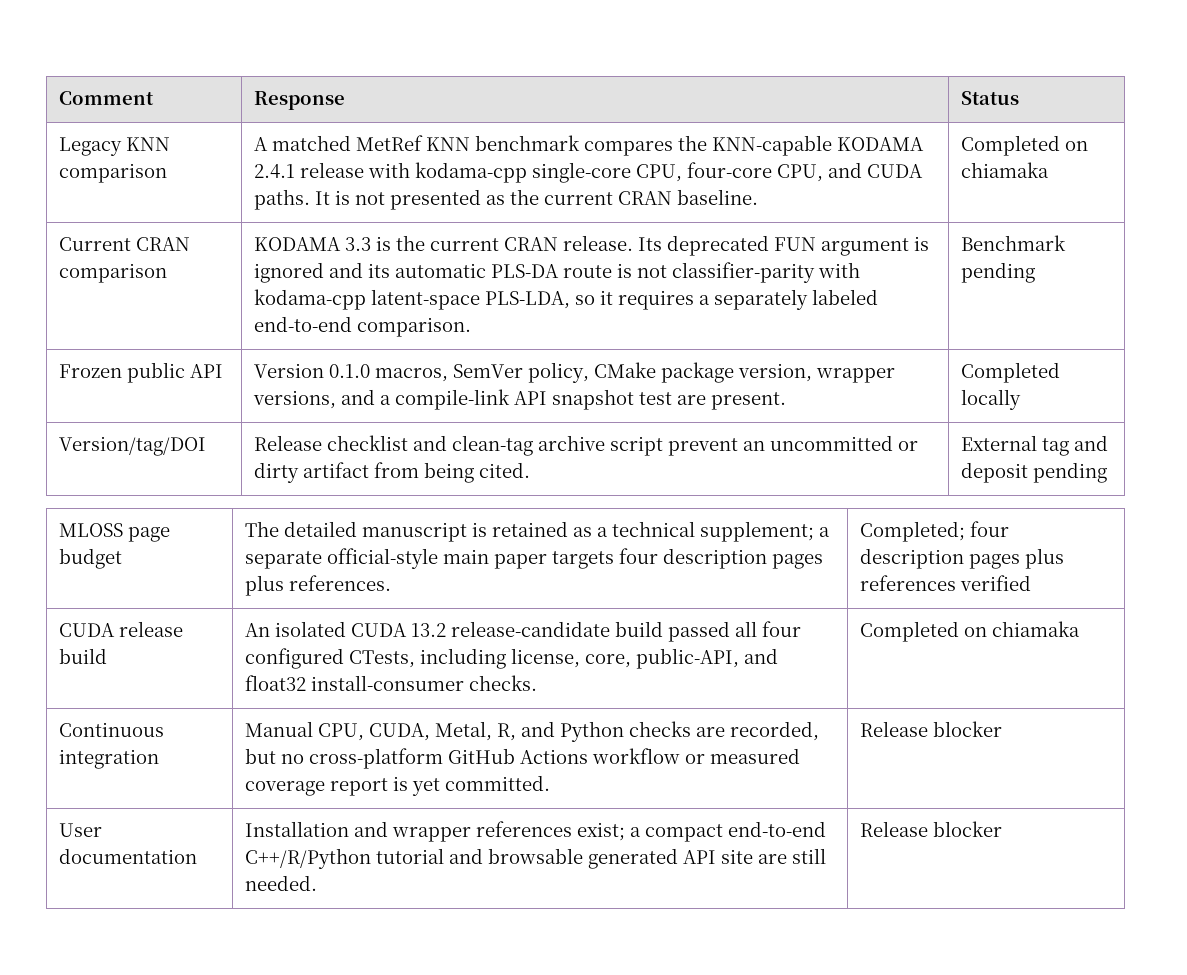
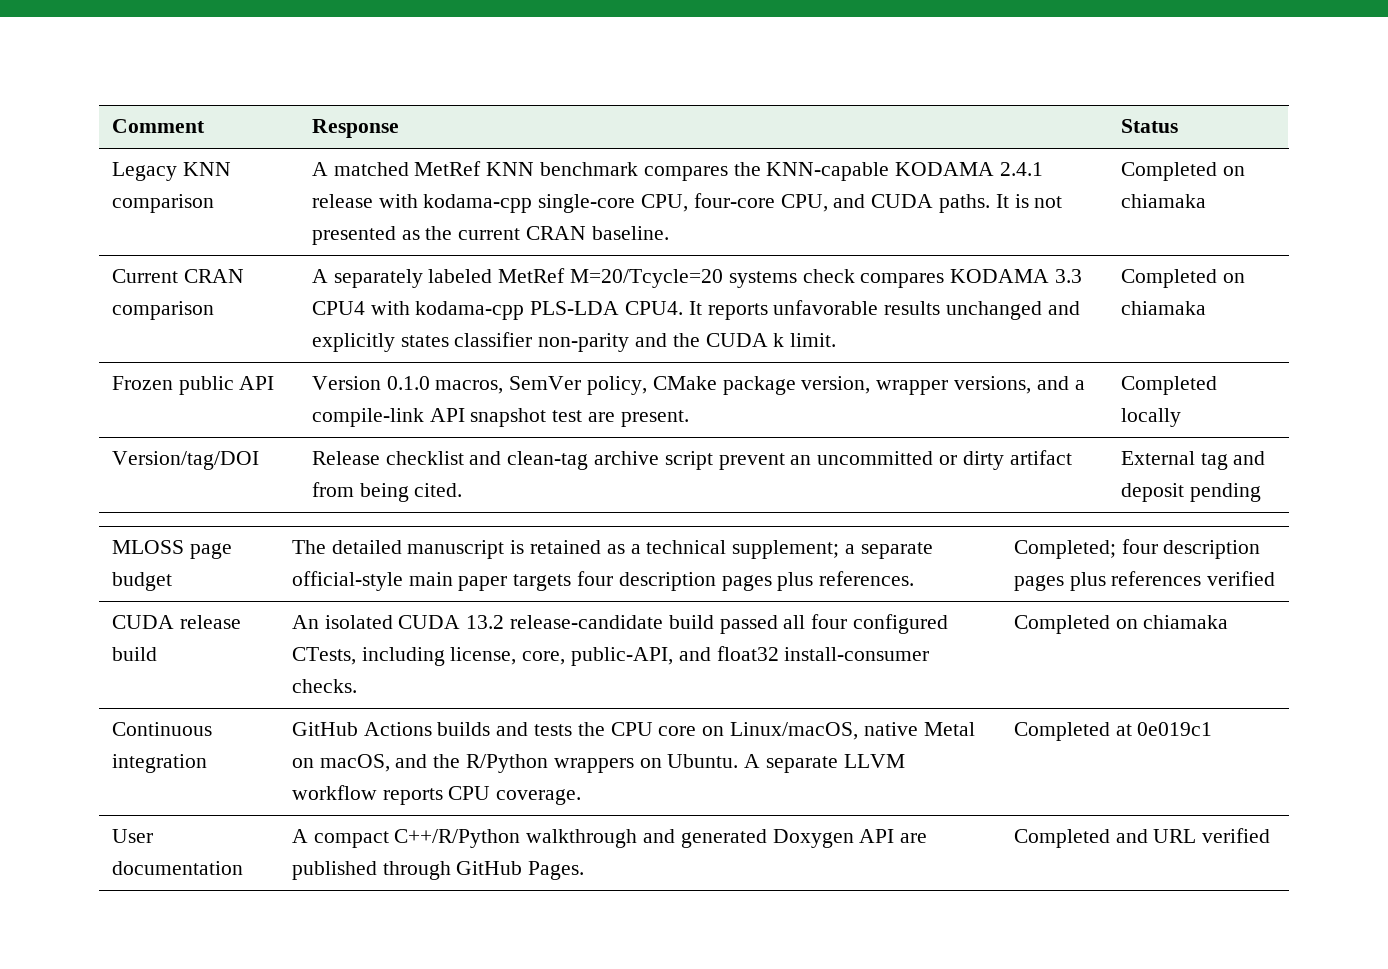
- Current CRAN comparison | KODAMA 3.3 is the current CRAN release. Its deprecated FUN argument is ignored and its automatic PLS-DA route is not classifier-parity with kodama-cpp latent-space PLS-LDA, so it requires a separately labeled end-to-end comparison. | Benchmark pending
+ Current CRAN comparison | A separately labeled MetRef M=20/Tcycle=20 systems check compares KODAMA 3.3 CPU4 with kodama-cpp PLS-LDA CPU4. It reports unfavorable results unchanged and explicitly states classifier non-parity and the CUDA k limit. | Completed on chiamaka
- Continuous integration | Manual CPU, CUDA, Metal, R, and Python checks are recorded, but no cross-platform GitHub Actions workflow or measured coverage report is yet committed. | Release blocker
- User documentation | Installation and wrapper references exist; a compact end-to-end C++/R/Python tutorial and browsable generated API site are still needed. | Release blocker
+ Continuous integration | GitHub Actions builds and tests the CPU core on Linux/macOS, native Metal on macOS, and the R/Python wrappers on Ubuntu. A separate LLVM workflow reports CPU coverage. | Completed at 0e019c1
+ User documentation | A compact C++/R/Python walkthrough and generated Doxygen API are published through GitHub Pages. | Completed and URL verified

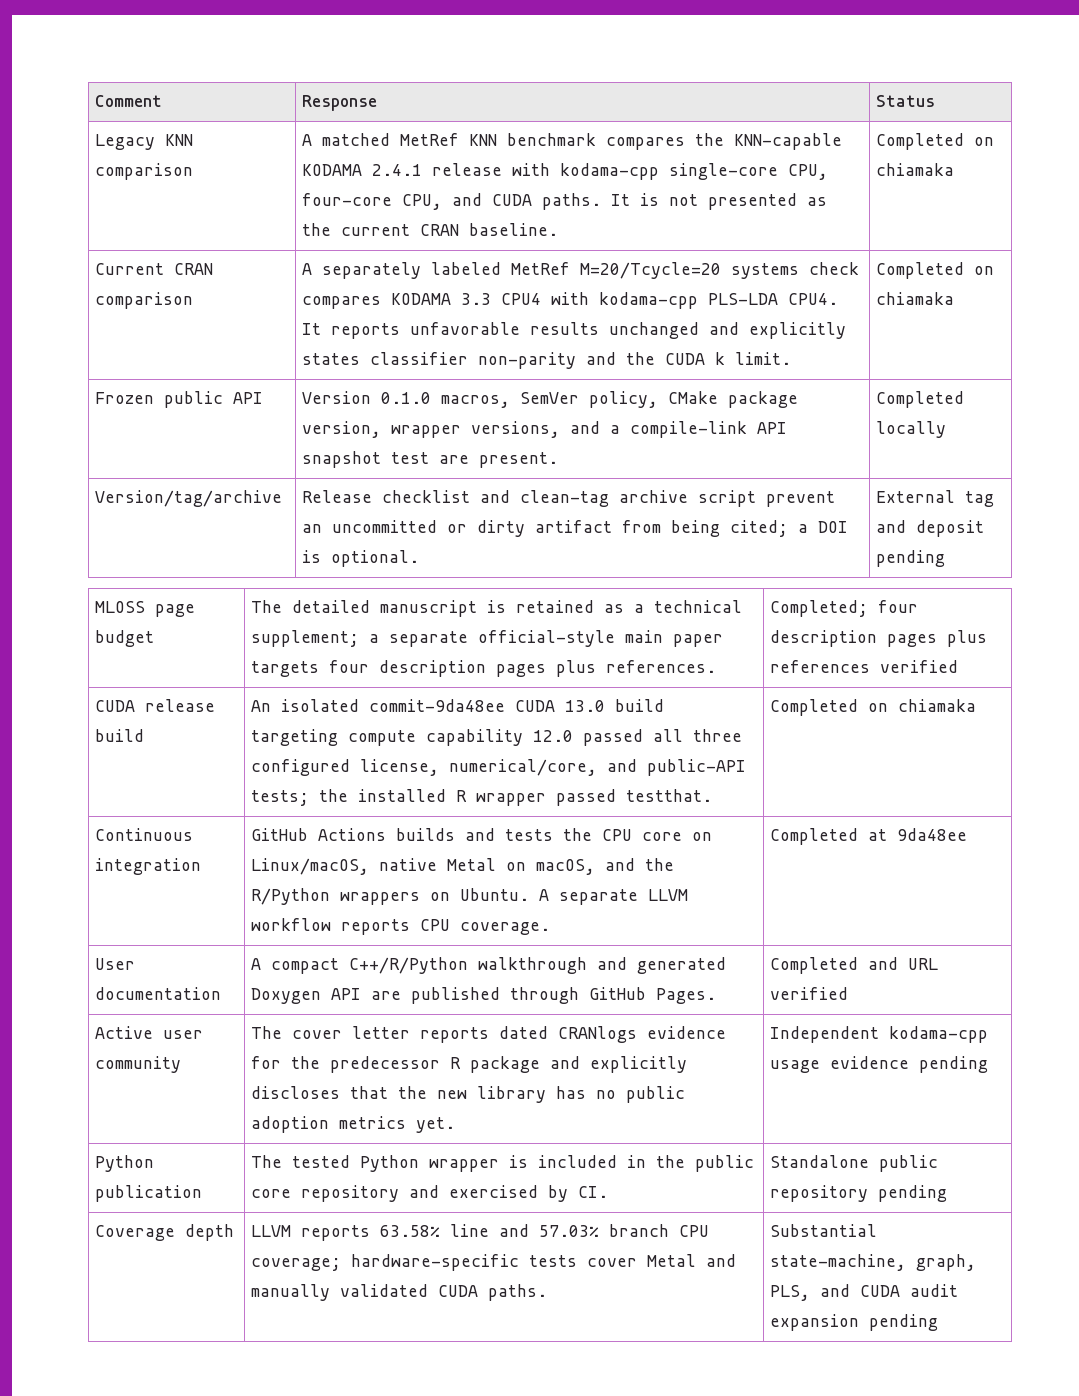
- Version/tag/DOI | Release checklist and clean-tag archive script prevent an uncommitted or dirty artifact from being cited. | External tag and deposit pending
+ Version/tag/archive | Release checklist and clean-tag archive script prevent an uncommitted or dirty artifact from being cited; a DOI is optional. | External tag and deposit pending
- CUDA release build | An isolated CUDA 13.2 release-candidate build passed all four configured CTests, including license, core, public-API, and float32 install-consumer checks. | Completed on chiamaka
+ CUDA release build | An isolated commit-9da48ee CUDA 13.0 build targeting compute capability 12.0 passed all three configured license, numerical/core, and public-API tests; the installed R wrapper passed testthat. | Completed on chiamaka
- Continuous integration | GitHub Actions builds and tests the CPU core on Linux/macOS, native Metal on macOS, and the R/Python wrappers on Ubuntu. A separate LLVM workflow reports CPU coverage. | Completed at 0e019c1
+ Continuous integration | GitHub Actions builds and tests the CPU core on Linux/macOS, native Metal on macOS, and the R/Python wrappers on Ubuntu. A separate LLVM workflow reports CPU coverage. | Completed at 9da48ee
+ Active user community | The cover letter reports dated CRANlogs evidence for the predecessor R package and explicitly discloses that the new library has no public adoption metrics yet. | Independent kodama-cpp usage evidence pending
+ Python publication | The tested Python wrapper is included in the public core repository and exercised by CI. | Standalone public repository pending
+ Coverage depth | LLVM reports 63.58% line and 57.03% branch CPU coverage; hardware-specific tests cover Metal and manually validated CUDA paths. | Substantial state-machine, graph, PLS, and CUDA audit expansion pending

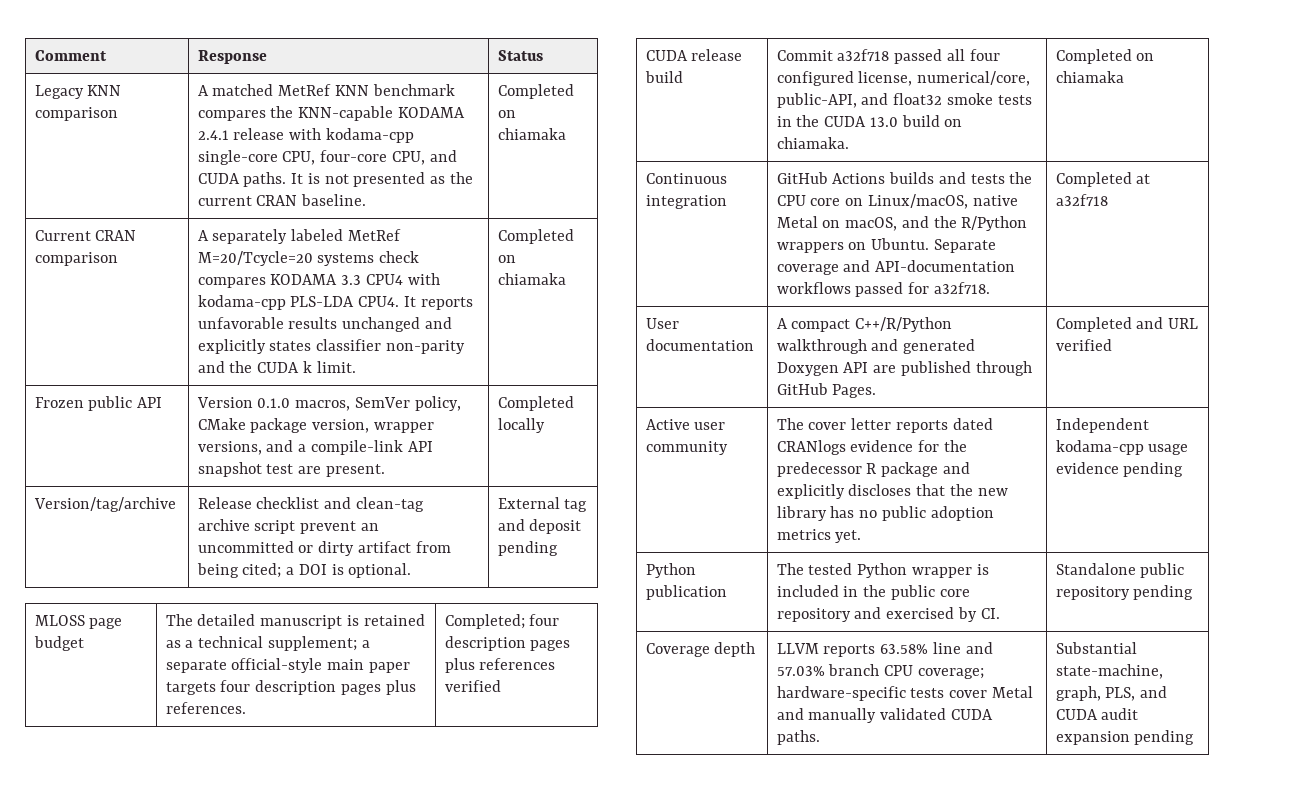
- CUDA release build | An isolated commit-9da48ee CUDA 13.0 build targeting compute capability 12.0 passed all three configured license, numerical/core, and public-API tests; the installed R wrapper passed testthat. | Completed on chiamaka
+ CUDA release build | Commit a32f718 passed all four configured license, numerical/core, public-API, and float32 smoke tests in the CUDA 13.0 build on chiamaka. | Completed on chiamaka
- Continuous integration | GitHub Actions builds and tests the CPU core on Linux/macOS, native Metal on macOS, and the R/Python wrappers on Ubuntu. A separate LLVM workflow reports CPU coverage. | Completed at 9da48ee
+ Continuous integration | GitHub Actions builds and tests the CPU core on Linux/macOS, native Metal on macOS, and the R/Python wrappers on Ubuntu. Separate coverage and API-documentation workflows passed for a32f718. | Completed at a32f718

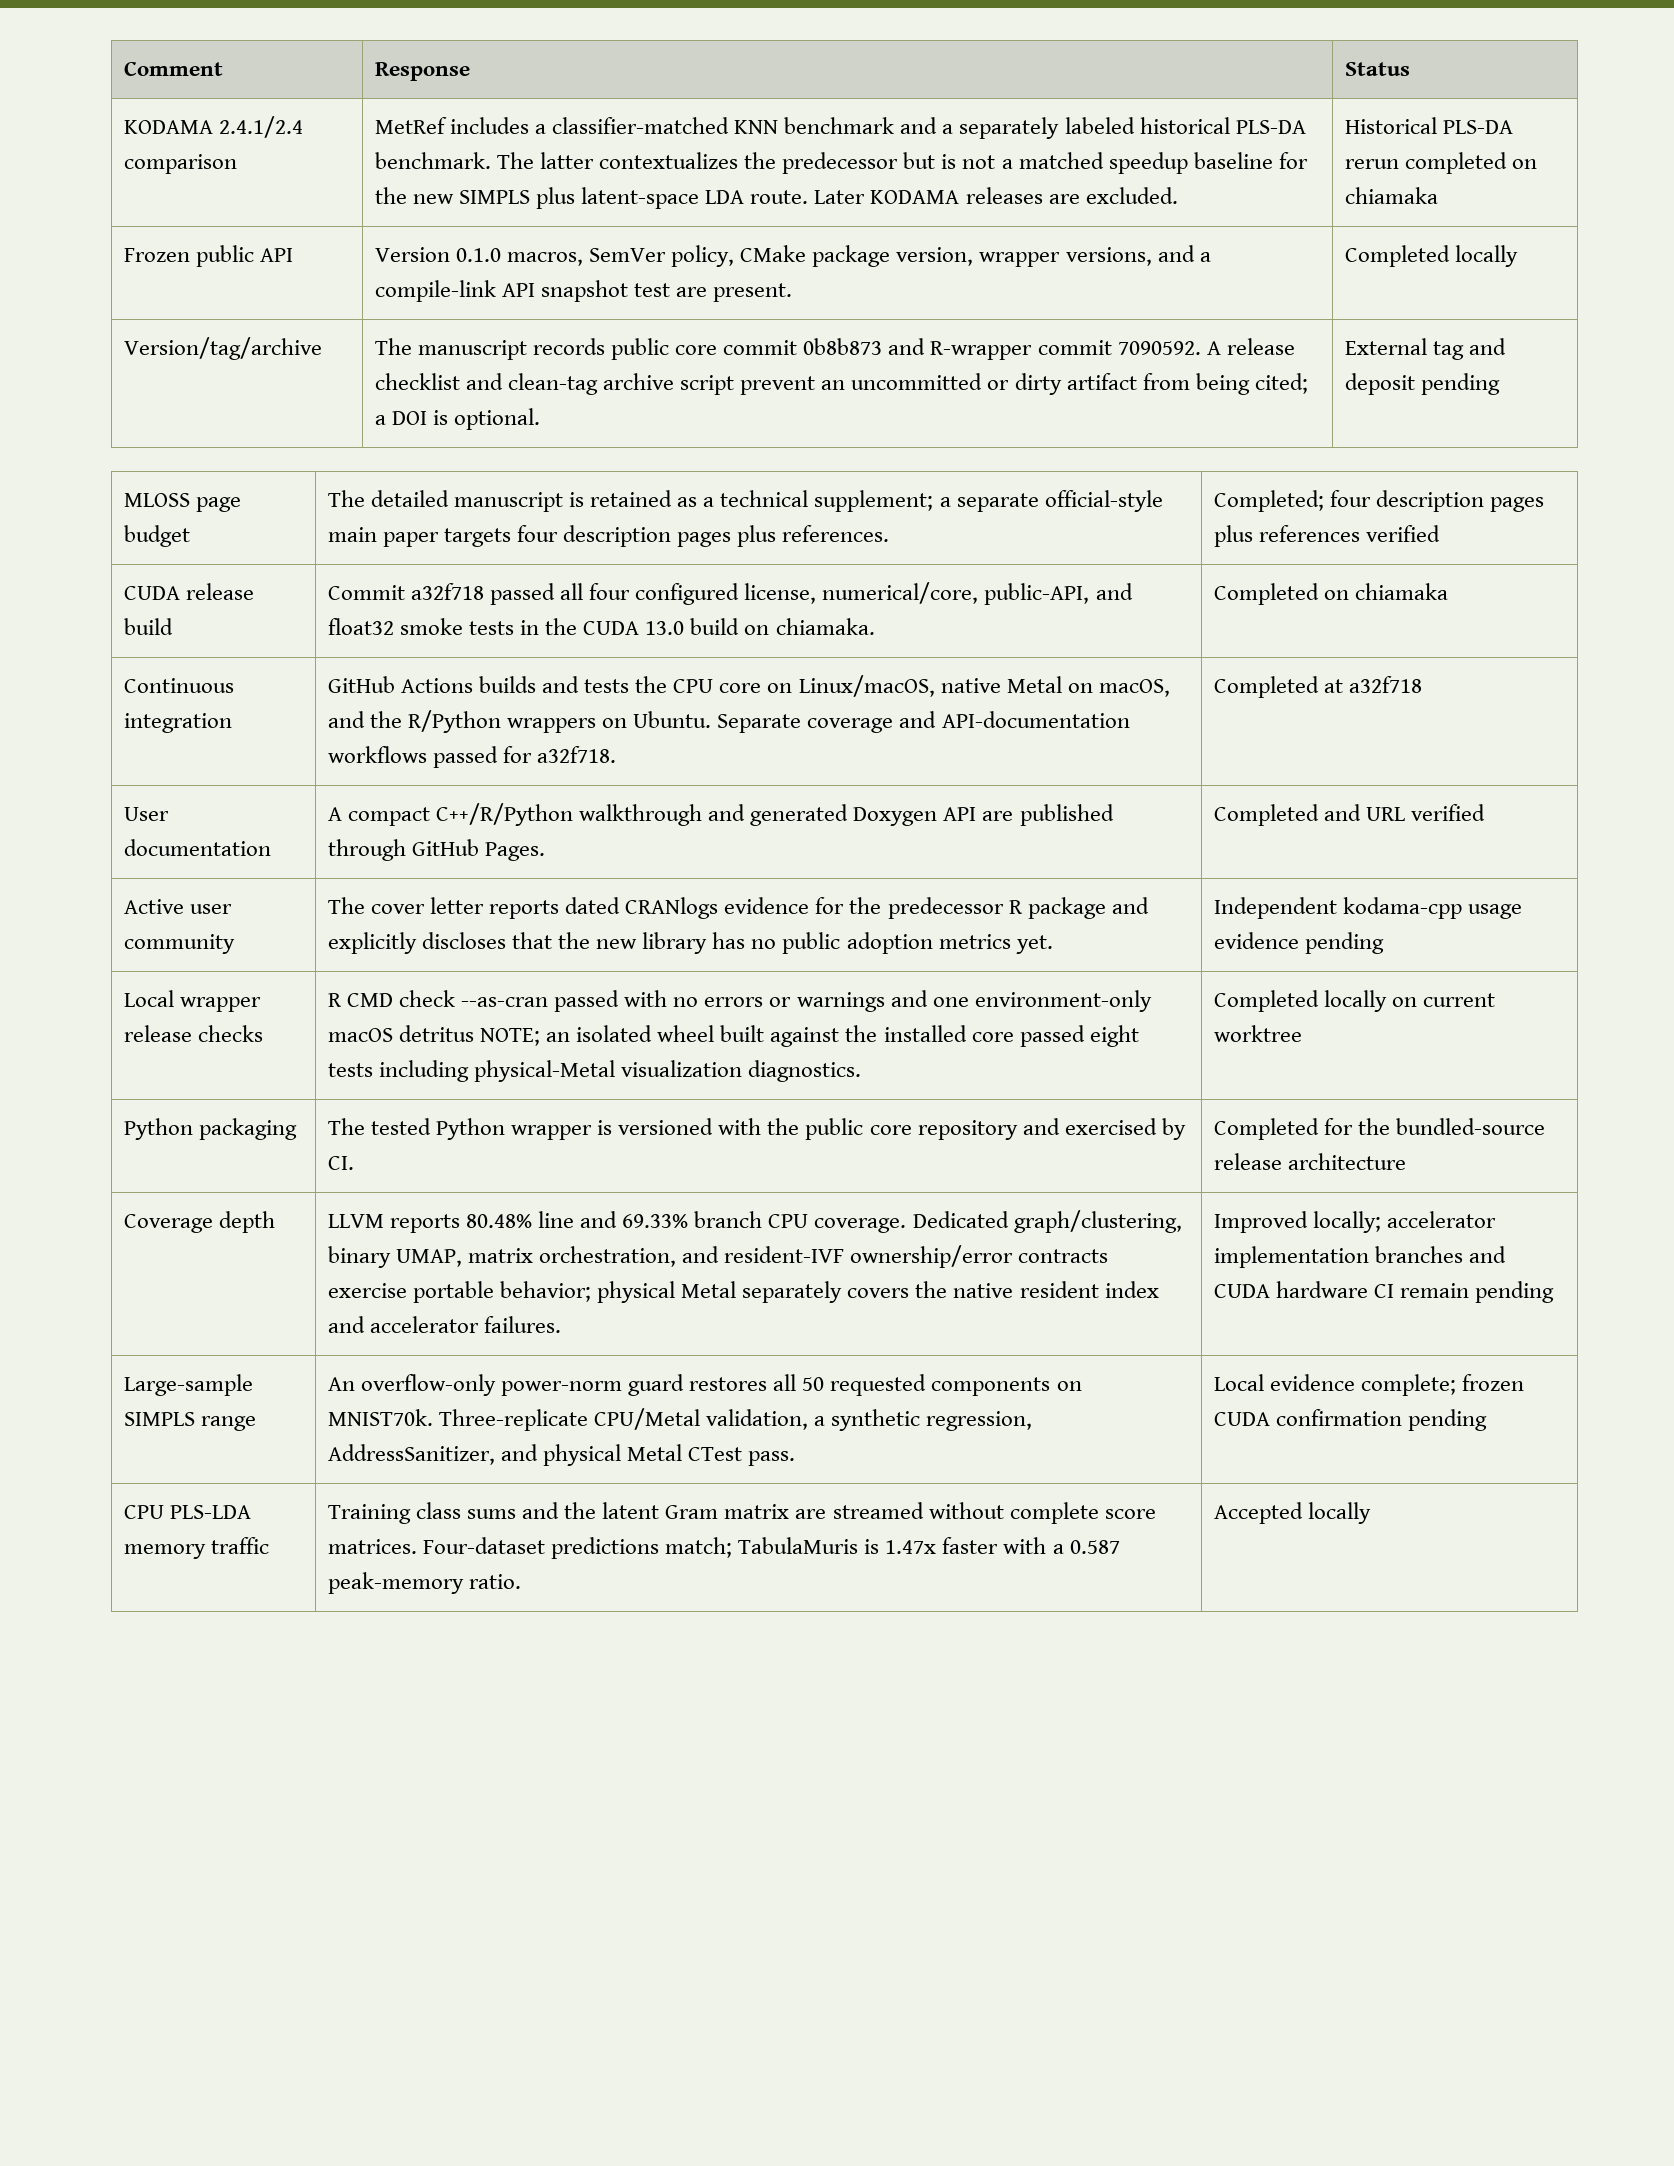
- Legacy KNN comparison | A matched MetRef KNN benchmark compares the KNN-capable KODAMA 2.4.1 release with kodama-cpp single-core CPU, four-core CPU, and CUDA paths. It is not presented as the current CRAN baseline. | Completed on chiamaka
- Current CRAN comparison | A separately labeled MetRef M=20/Tcycle=20 systems check compares KODAMA 3.3 CPU4 with kodama-cpp PLS-LDA CPU4. It reports unfavorable results unchanged and explicitly states classifier non-parity and the CUDA k limit. | Completed on chiamaka
+ KODAMA 2.4.1/2.4 comparison | MetRef includes a classifier-matched KNN benchmark and a separately labeled historical PLS-DA benchmark. The latter contextualizes the predecessor but is not a matched speedup baseline for the new SIMPLS plus latent-space LDA route. Later KODAMA releases are excluded. | Historical PLS-DA rerun completed on chiamaka
- Version/tag/archive | Release checklist and clean-tag archive script prevent an uncommitted or dirty artifact from being cited; a DOI is optional. | External tag and deposit pending
+ Version/tag/archive | The manuscript records public core commit 0b8b873 and R-wrapper commit 7090592. A release checklist and clean-tag archive script prevent an uncommitted or dirty artifact from being cited; a DOI is optional. | External tag and deposit pending
- Python publication | The tested Python wrapper is included in the public core repository and exercised by CI. | Standalone public repository pending
+ Local wrapper release checks | R CMD check --as-cran passed with no errors or warnings and one environment-only macOS detritus NOTE; an isolated wheel built against the installed core passed eight tests including physical-Metal visualization diagnostics. | Completed locally on current worktree
+ Python packaging | The tested Python wrapper is versioned with the public core repository and exercised by CI. | Completed for the bundled-source release architecture
- LLVM reports 63.58% line and 57.03% branch CPU coverage; hardware-specific tests cover Metal and manually validated CUDA paths. | Substantial state-machine, graph, PLS, and CUDA audit expansion pending
+ LLVM reports 80.48% line and 69.33% branch CPU coverage. Dedicated graph/clustering, binary UMAP, matrix orchestration, and resident-IVF ownership/error contracts exercise portable behavior; physical Metal separately covers the native resident index and accelerator failures. | Improved locally; accelerator implementation branches and CUDA hardware CI remain pending
+ Large-sample SIMPLS range | An overflow-only power-norm guard restores all 50 requested components on MNIST70k. Three-replicate CPU/Metal validation, a synthetic regression, AddressSanitizer, and physical Metal CTest pass. | Local evidence complete; frozen CUDA confirmation pending
+ CPU PLS-LDA memory traffic | Training class sums and the latent Gram matrix are streamed without complete score matrices. Four-dataset predictions match; TabulaMuris is 1.47x faster with a 0.587 peak-memory ratio. | Accepted locally

